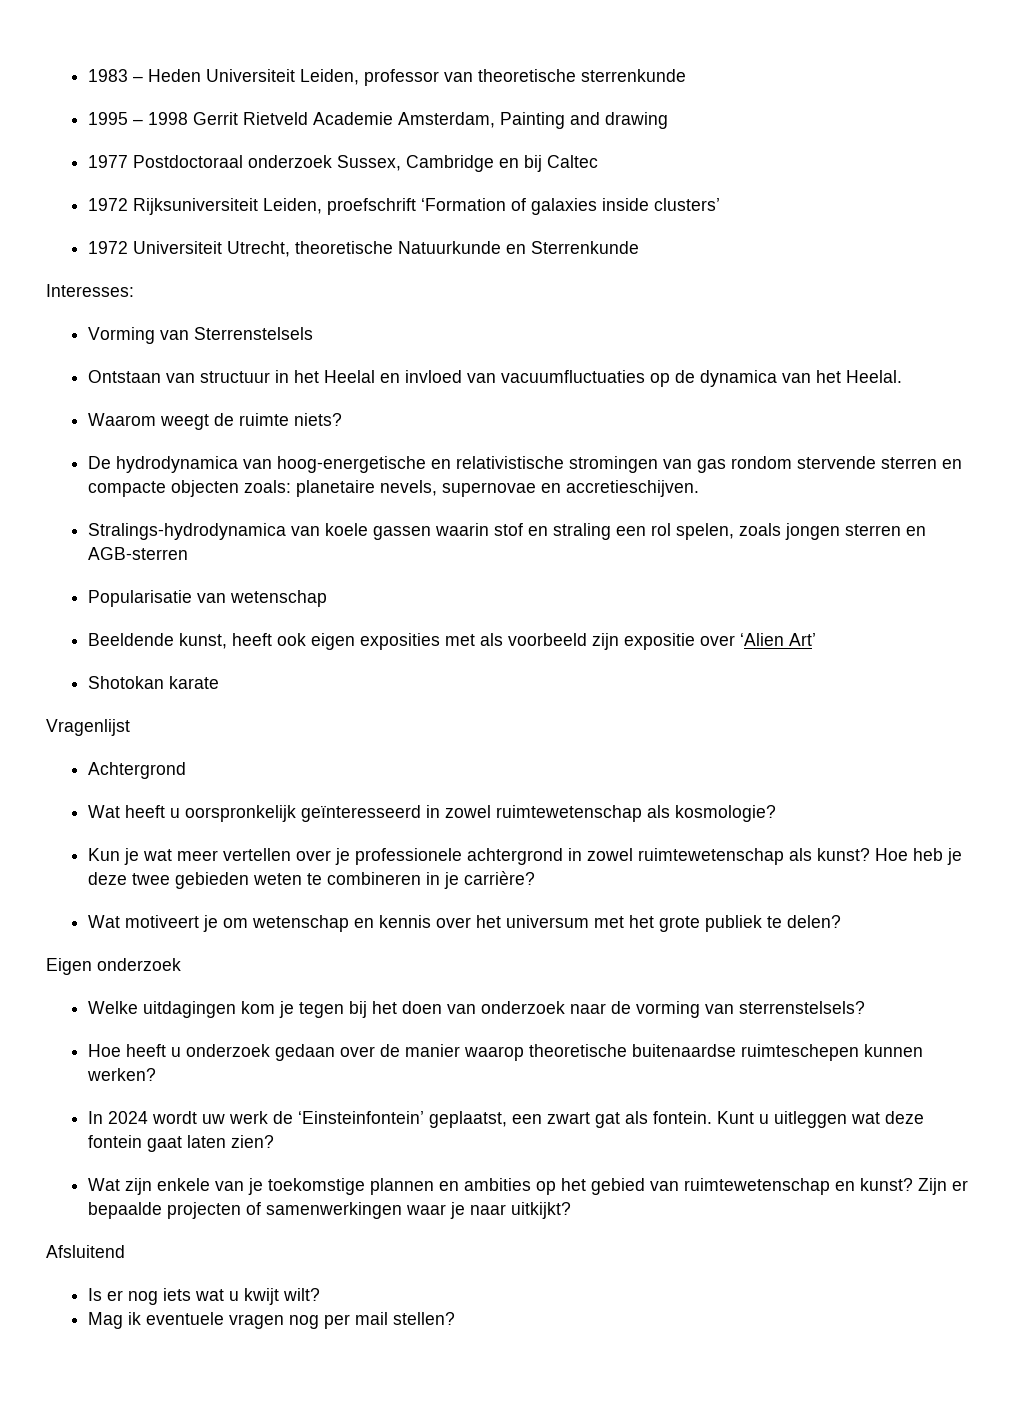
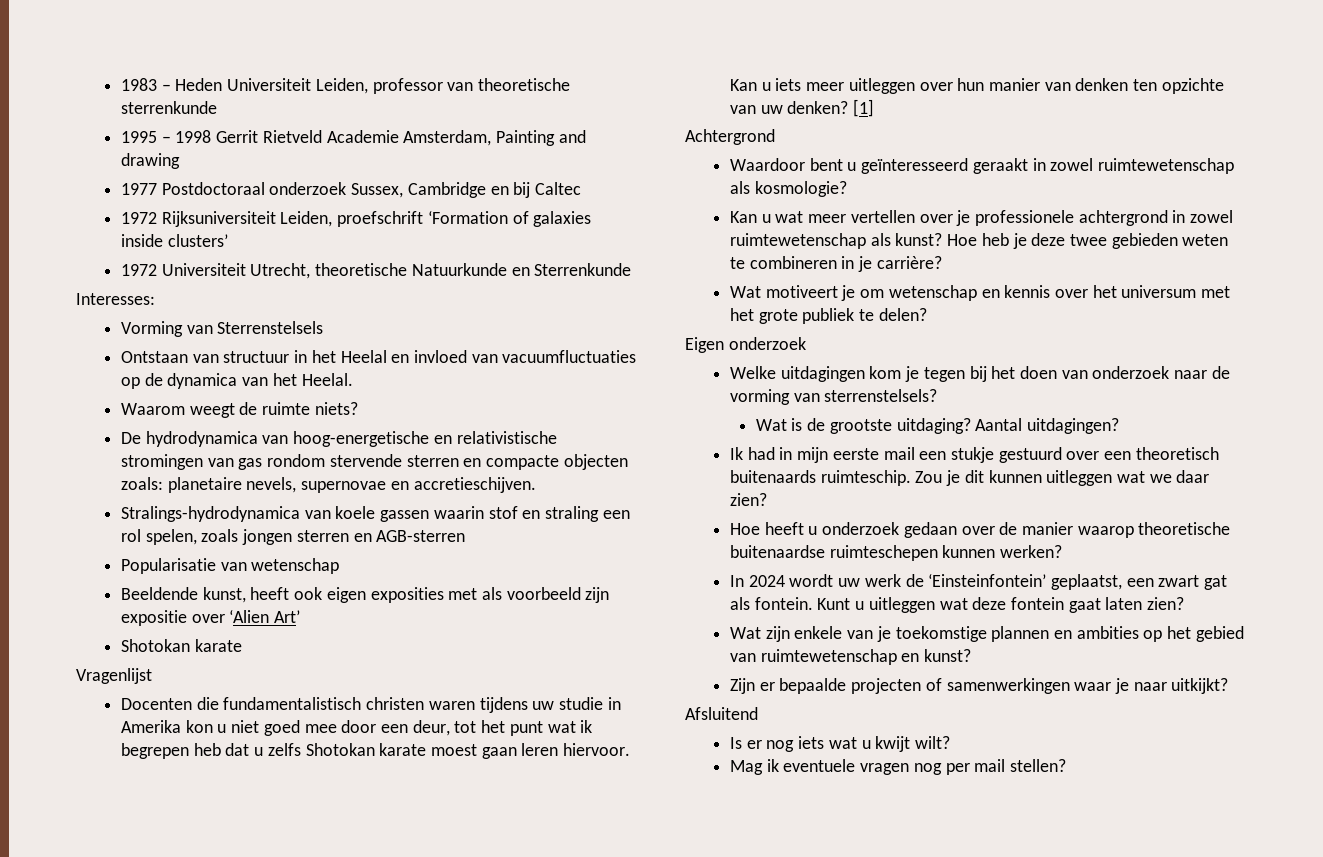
+ Docenten die fundamentalistisch christen waren tijdens uw studie in Amerika kon u niet goed mee door een deur, tot het punt wat ik begrepen heb dat u zelfs Shotokan karate moest gaan leren hiervoor. Kan u iets meer uitleggen over hun manier van denken ten opzichte van uw denken? [1]
  Achtergrond
- Wat heeft u oorspronkelijk geïnteresseerd in zowel ruimtewetenschap als kosmologie?
+ Waardoor bent u geïnteresseerd geraakt in zowel ruimtewetenschap als kosmologie?
- Kun je wat meer vertellen over je professionele achtergrond in zowel ruimtewetenschap als kunst?
+ Kan u wat meer vertellen over je professionele achtergrond in zowel ruimtewetenschap als kunst?
+ Wat is de grootste uitdaging? Aantal uitdagingen?
+ Ik had in mijn eerste mail een stukje gestuurd over een theoretisch buitenaards ruimteschip. Zou je dit kunnen uitleggen wat we daar zien?
- Wat zijn enkele van je toekomstige plannen en ambities op het gebied van ruimtewetenschap en kunst? Zijn er bepaalde projecten of samenwerkingen waar je naar uitkijkt?
+ Wat zijn enkele van je toekomstige plannen en ambities op het gebied van ruimtewetenschap en kunst?
+ Zijn er bepaalde projecten of samenwerkingen waar je naar uitkijkt?

